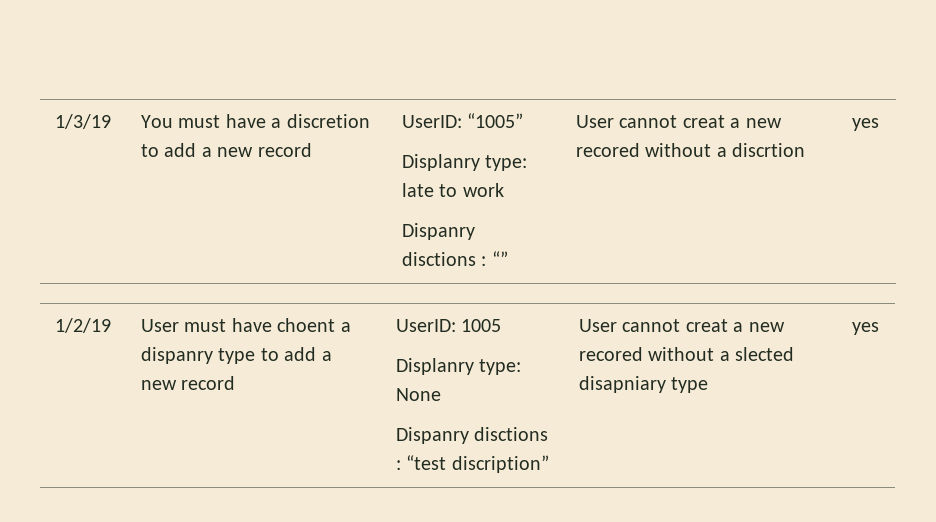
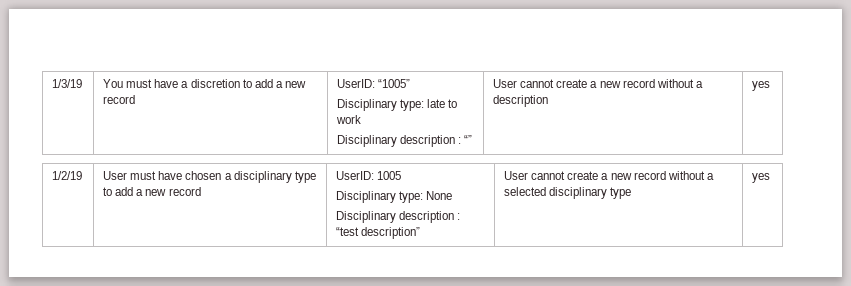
  1/3/19 | You must have a discretion to add a new record | UserID: “1005”
- Displanry type: late to work
- Dispanry disctions : “” | User cannot creat a new recored without a discrtion | yes
+ Disciplinary type: late to work
+ Disciplinary description : “” | User cannot create a new record without a description | yes
- 1/2/19 | User must have choent a dispanry type to add a new record | UserID: 1005
- Displanry type: None
- Dispanry disctions : “test discription” | User cannot creat a new recored without a slected disapniary type | yes
+ 1/2/19 | User must have chosen a disciplinary type to add a new record | UserID: 1005
+ Disciplinary type: None
+ Disciplinary description : “test description” | User cannot create a new record without a selected disciplinary type | yes

